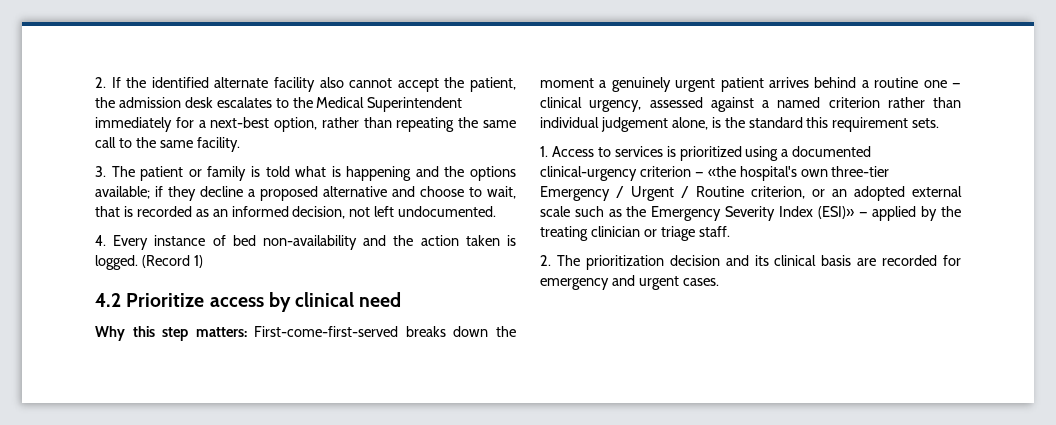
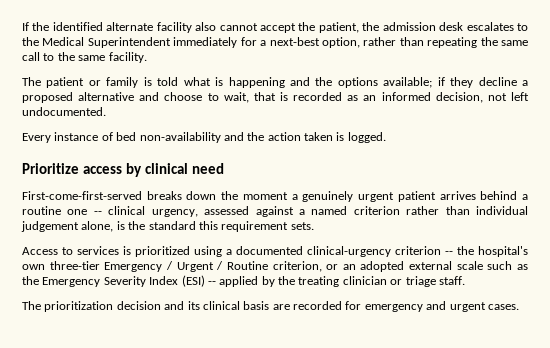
- 2. If the identified alternate facility also cannot accept the patient, the admission desk escalates to the Medical Superintendent immediately for a next-best option, rather than repeating the same call to the same facility.
+ If the identified alternate facility also cannot accept the patient, the admission desk escalates to the Medical Superintendent immediately for a next-best option, rather than repeating the same call to the same facility.
- 3. The patient or family is told what is happening and the options available; if they decline a proposed alternative and choose to wait, that is recorded as an informed decision, not left undocumented.
+ The patient or family is told what is happening and the options available; if they decline a proposed alternative and choose to wait, that is recorded as an informed decision, not left undocumented.
- 4. Every instance of bed non-availability and the action taken is logged. (Record 1)
- 4.2 Prioritize access by clinical need
+ Every instance of bed non-availability and the action taken is logged.
+ Prioritize access by clinical need
- Why this step matters: First-come-first-served breaks down the moment a genuinely urgent patient arrives behind a routine one — clinical urgency, assessed against a named criterion rather than individual judgement alone, is the standard this requirement sets.
+ First-come-first-served breaks down the moment a genuinely urgent patient arrives behind a routine one -- clinical urgency, assessed against a named criterion rather than individual judgement alone, is the standard this requirement sets.
- 1. Access to services is prioritized using a documented clinical-urgency criterion — «the hospital's own three-tier Emergency / Urgent / Routine criterion, or an adopted external scale such as the Emergency Severity Index (ESI)» — applied by the treating clinician or triage staff.
+ Access to services is prioritized using a documented clinical-urgency criterion -- the hospital's own three-tier Emergency / Urgent / Routine criterion, or an adopted external scale such as the Emergency Severity Index (ESI) -- applied by the treating clinician or triage staff.
- 2. The prioritization decision and its clinical basis are recorded for emergency and urgent cases.
+ The prioritization decision and its clinical basis are recorded for emergency and urgent cases.

